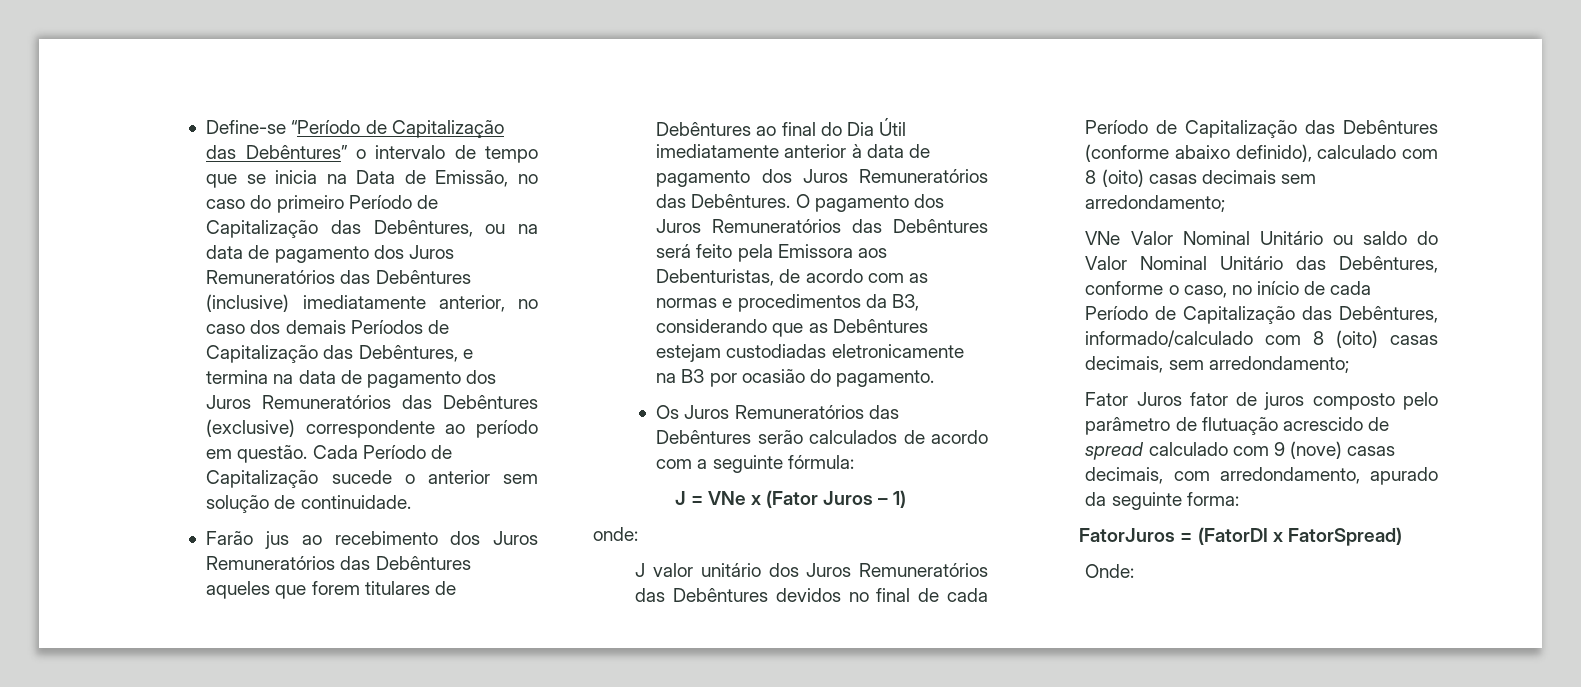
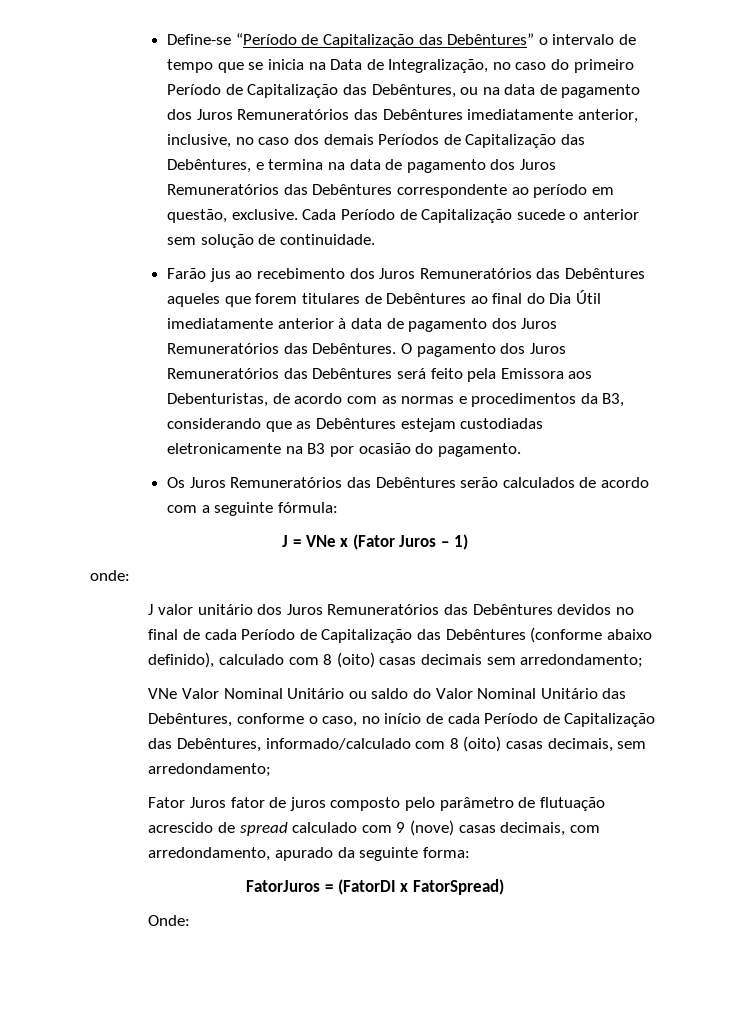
- Define-se “Período de Capitalização das Debêntures” o intervalo de tempo que se inicia na Data de Emissão, no caso do primeiro Período de Capitalização das Debêntures, ou na data de pagamento dos Juros Remuneratórios das Debêntures (inclusive) imediatamente anterior, no caso dos demais Períodos de Capitalização das Debêntures, e termina na data de pagamento dos Juros Remuneratórios das Debêntures (exclusive) correspondente ao período em questão.
+ Define-se “Período de Capitalização das Debêntures” o intervalo de tempo que se inicia na Data de Integralização, no caso do primeiro Período de Capitalização das Debêntures, ou na data de pagamento dos Juros Remuneratórios das Debêntures imediatamente anterior, inclusive, no caso dos demais Períodos de Capitalização das Debêntures, e termina na data de pagamento dos Juros Remuneratórios das Debêntures correspondente ao período em questão, exclusive.

